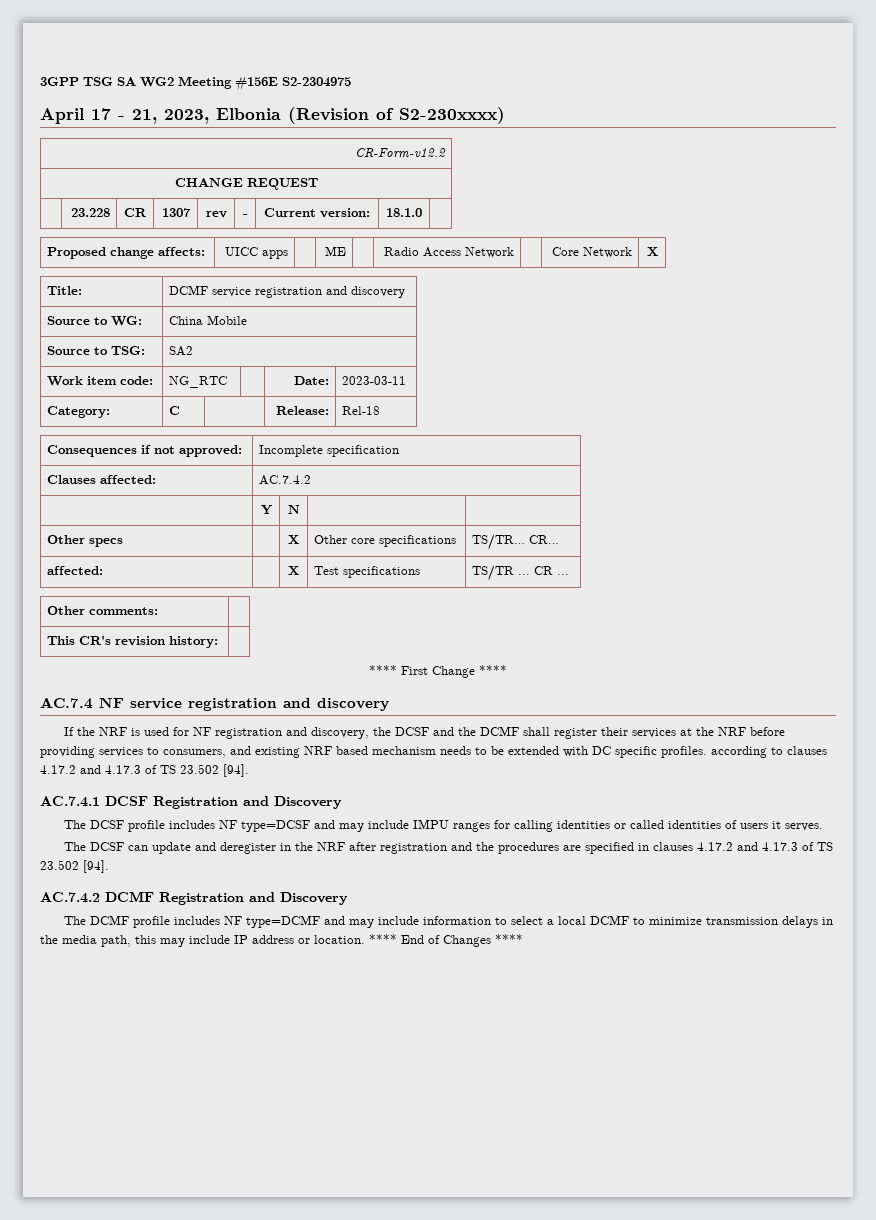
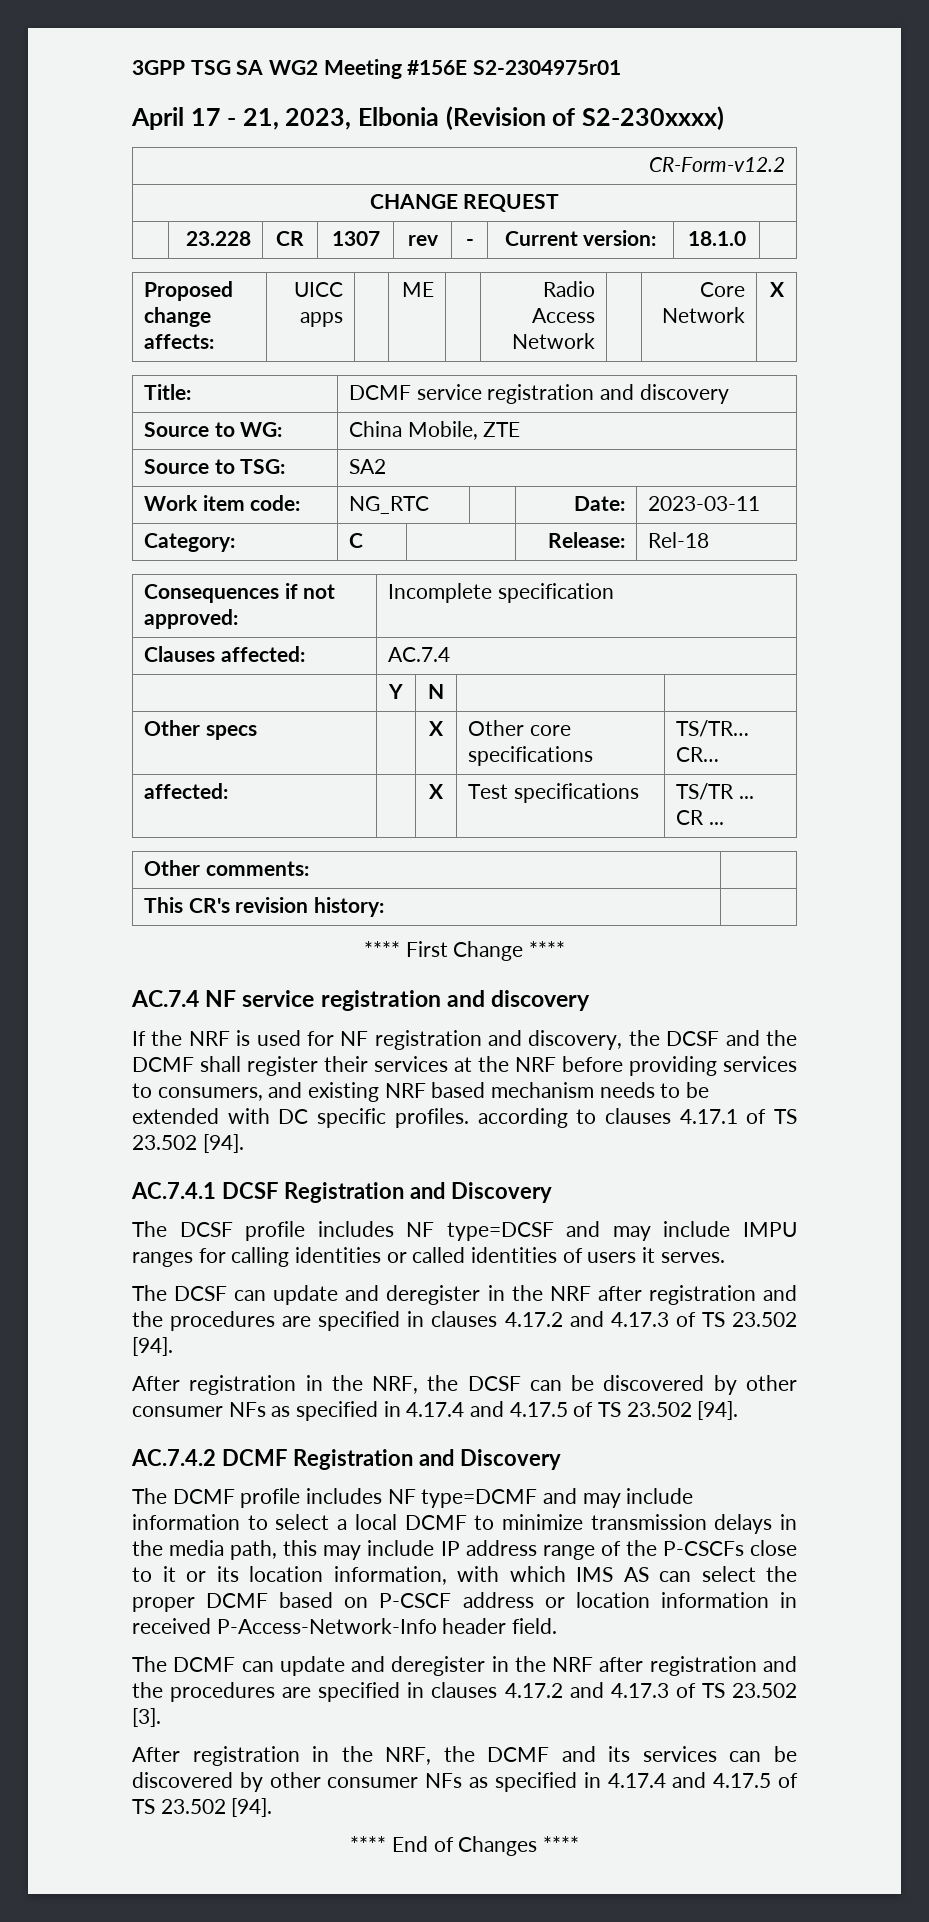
- 3GPP TSG SA WG2 Meeting #156E S2-2304975
+ 3GPP TSG SA WG2 Meeting #156E S2-2304975r01
- Source to WG: | China Mobile
+ Source to WG: | China Mobile, ZTE
- Clauses affected: | AC.7.4.2
+ Clauses affected: | AC.7.4
- If the NRF is used for NF registration and discovery, the DCSF and the DCMF shall register their services at the NRF before providing services to consumers, and existing NRF based mechanism needs to be extended with DC specific profiles. according to clauses 4.17.2 and 4.17.3 of TS 23.502 [94].
+ If the NRF is used for NF registration and discovery, the DCSF and the DCMF shall register their services at the NRF before providing services to consumers, and existing NRF based mechanism needs to be extended with DC specific profiles. according to clauses 4.17.1 of TS 23.502 [94].
+ After registration in the NRF, the DCSF can be discovered by other consumer NFs as specified in 4.17.4 and 4.17.5 of TS 23.502 [94].
- The DCMF profile includes NF type=DCMF and may include information to select a local DCMF to minimize transmission delays in the media path, this may include IP address or location. **** End of Changes ****
+ The DCMF profile includes NF type=DCMF and may include information to select a local DCMF to minimize transmission delays in the media path, this may include IP address range of the P-CSCFs close to it or its location information, with which IMS AS can select the proper DCMF based on P-CSCF address or location information in received P-Access-Network-Info header field.
+ The DCMF can update and deregister in the NRF after registration and the procedures are specified in clauses 4.17.2 and 4.17.3 of TS 23.502 [3].
+ After registration in the NRF, the DCMF and its services can be discovered by other consumer NFs as specified in 4.17.4 and 4.17.5 of TS 23.502 [94].
+ **** End of Changes ****

